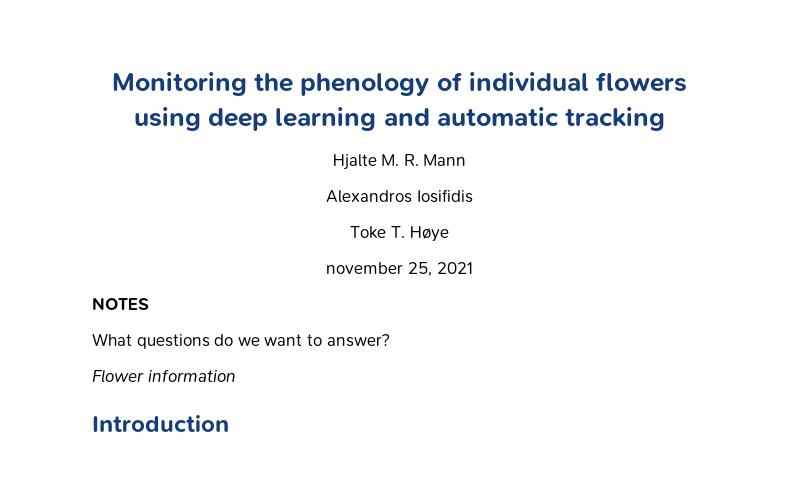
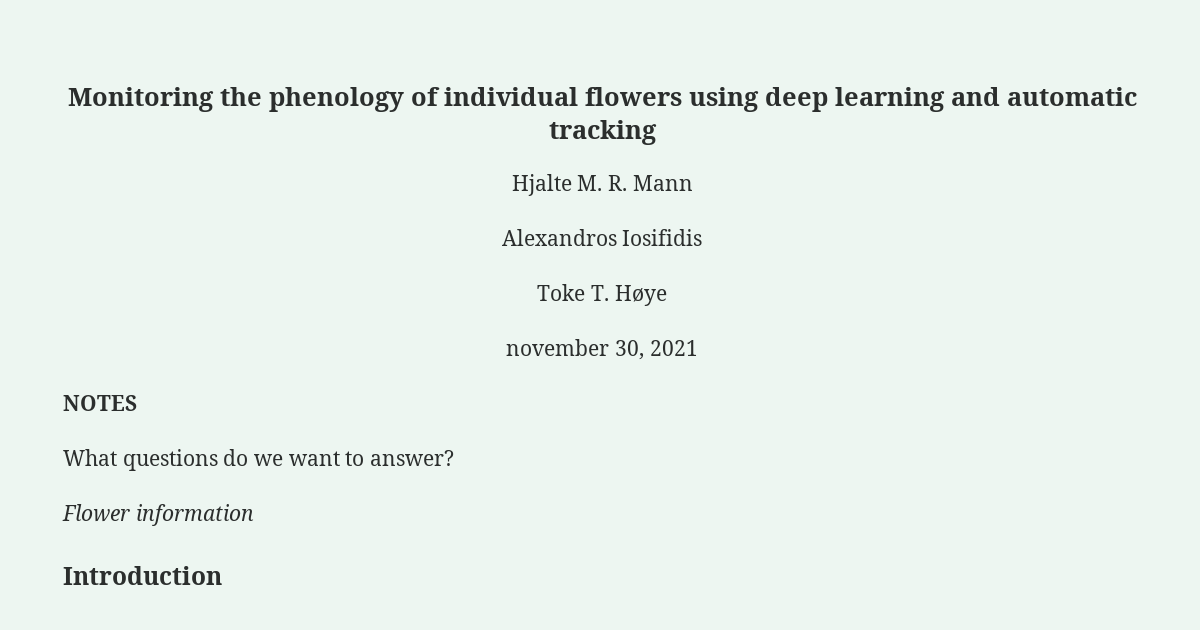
- november 25, 2021
+ november 30, 2021

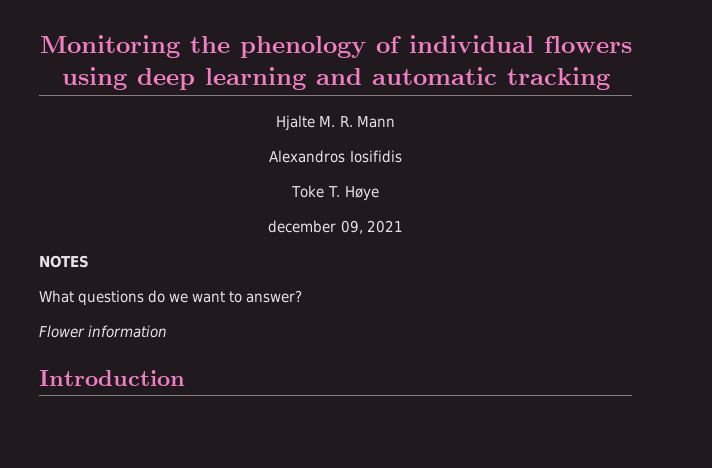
- november 30, 2021
+ december 09, 2021

